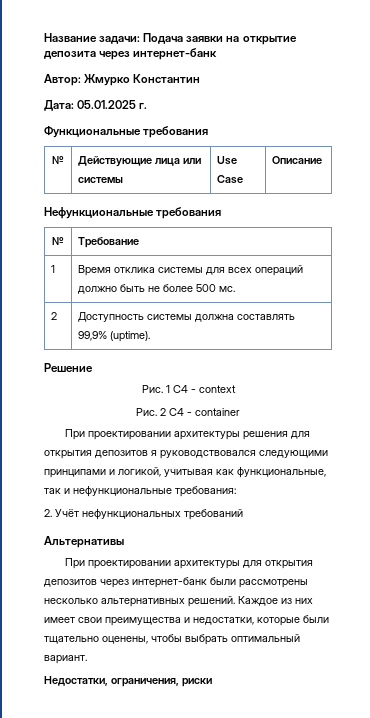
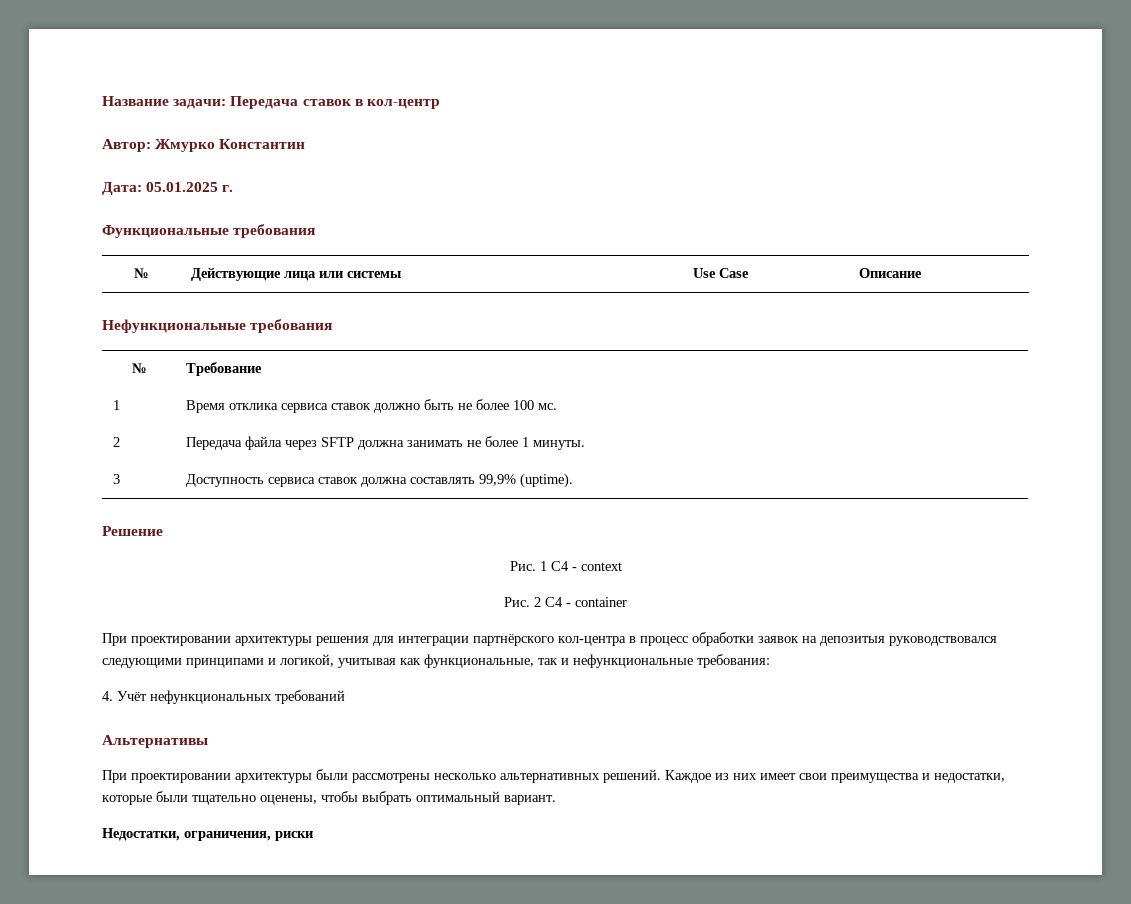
- Название задачи: Подача заявки на открытие депозита через интернет-банк
+ Название задачи: Передача ставок в кол-центр
- 1 | Время отклика системы для всех операций должно быть не более 500 мс.
+ 1 | Время отклика сервиса ставок должно быть не более 100 мс.
- 2 | Доступность системы должна составлять 99,9% (uptime).
+ 2 | Передача файла через SFTP должна занимать не более 1 минуты.
+ 3 | Доступность сервиса ставок должна составлять 99,9% (uptime).
- При проектировании архитектуры решения для открытия депозитов я руководствовался следующими принципами и логикой, учитывая как функциональные, так и нефункциональные требования:
+ При проектировании архитектуры решения для интеграции партнёрского кол-центра в процесс обработки заявок на депозитыя руководствовался следующими принципами и логикой, учитывая как функциональные, так и нефункциональные требования:
- 2. Учёт нефункциональных требований
+ 4. Учёт нефункциональных требований
- При проектировании архитектуры для открытия депозитов через интернет-банк были рассмотрены несколько альтернативных решений.
+ При проектировании архитектуры были рассмотрены несколько альтернативных решений.

